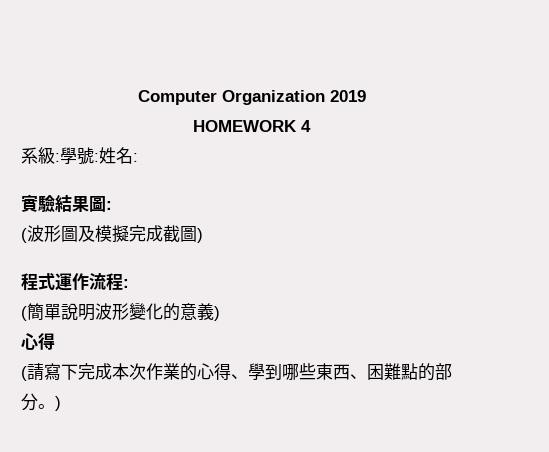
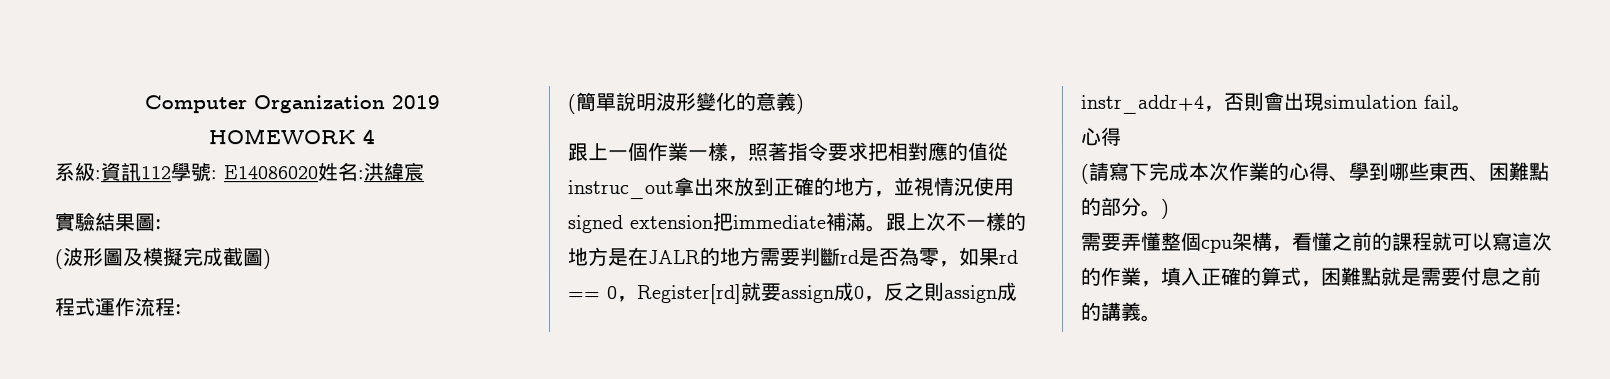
- 系級:學號:姓名:
+ 系級:資訊112學號: E14086020姓名:洪緯宸
+ 跟上一個作業一樣，照著指令要求把相對應的值從instruc_out拿出來放到正確的地方，並視情況使用signed extension把immediate補滿。跟上次不一樣的地方是在JALR的地方需要判斷rd是否為零，如果rd == 0，Register[rd]就要assign成0，反之則assign成instr_addr+4，否則會出現simulation fail。
+ 需要弄懂整個cpu架構，看懂之前的課程就可以寫這次的作業，填入正確的算式，困難點就是需要付息之前的講義。

